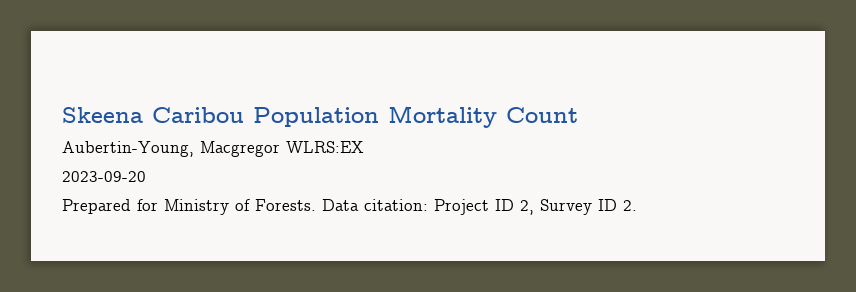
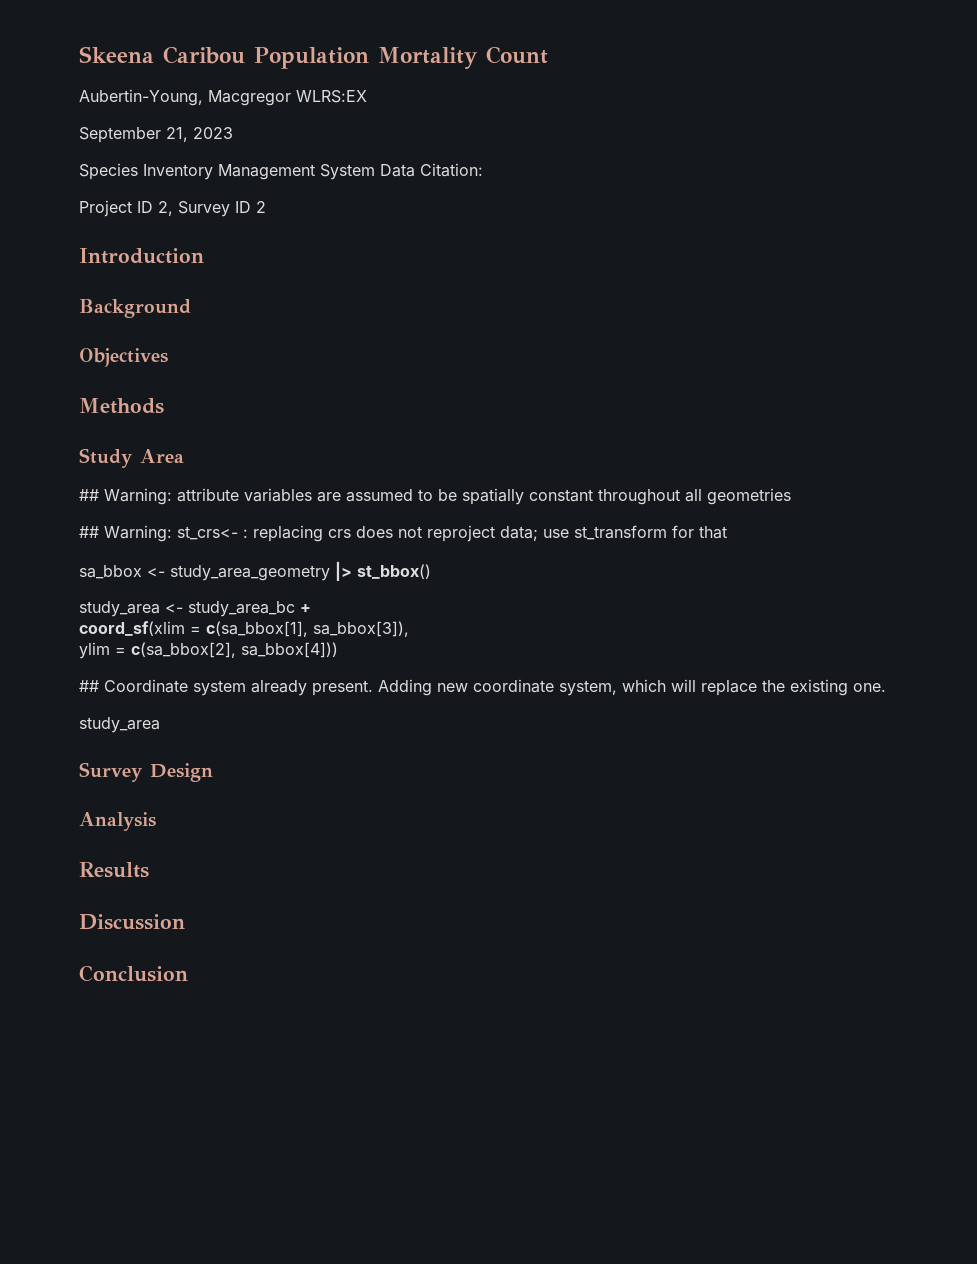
- 2023-09-20
- Prepared for Ministry of Forests. Data citation: Project ID 2, Survey ID 2.
+ September 21, 2023
+ Species Inventory Management System Data Citation:
+ Project ID 2, Survey ID 2
+ Introduction
+ Background
+ Objectives
+ Methods
+ Study Area
+ ## Warning: attribute variables are assumed to be spatially constant throughout all geometries
+ ## Warning: st_crs<- : replacing crs does not reproject data; use st_transform for that
+ sa_bbox <- study_area_geometry |> st_bbox()
+ study_area <- study_area_bc +
+ coord_sf(xlim = c(sa_bbox[1], sa_bbox[3]),
+ ylim = c(sa_bbox[2], sa_bbox[4]))
+ ## Coordinate system already present. Adding new coordinate system, which will replace the existing one.
+ study_area
+ Survey Design
+ Analysis
+ Results
+ Discussion
+ Conclusion

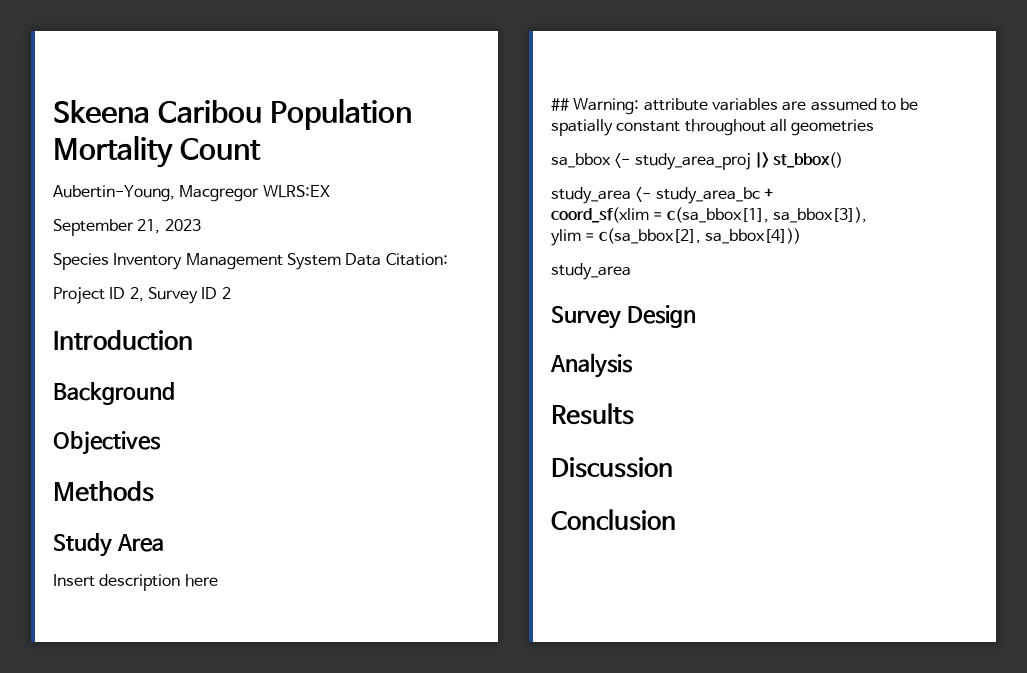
+ Insert description here
- ## Warning: st_crs<- : replacing crs does not reproject data; use st_transform for that
- sa_bbox <- study_area_geometry |> st_bbox()
+ sa_bbox <- study_area_proj |> st_bbox()
- ## Coordinate system already present. Adding new coordinate system, which will replace the existing one.

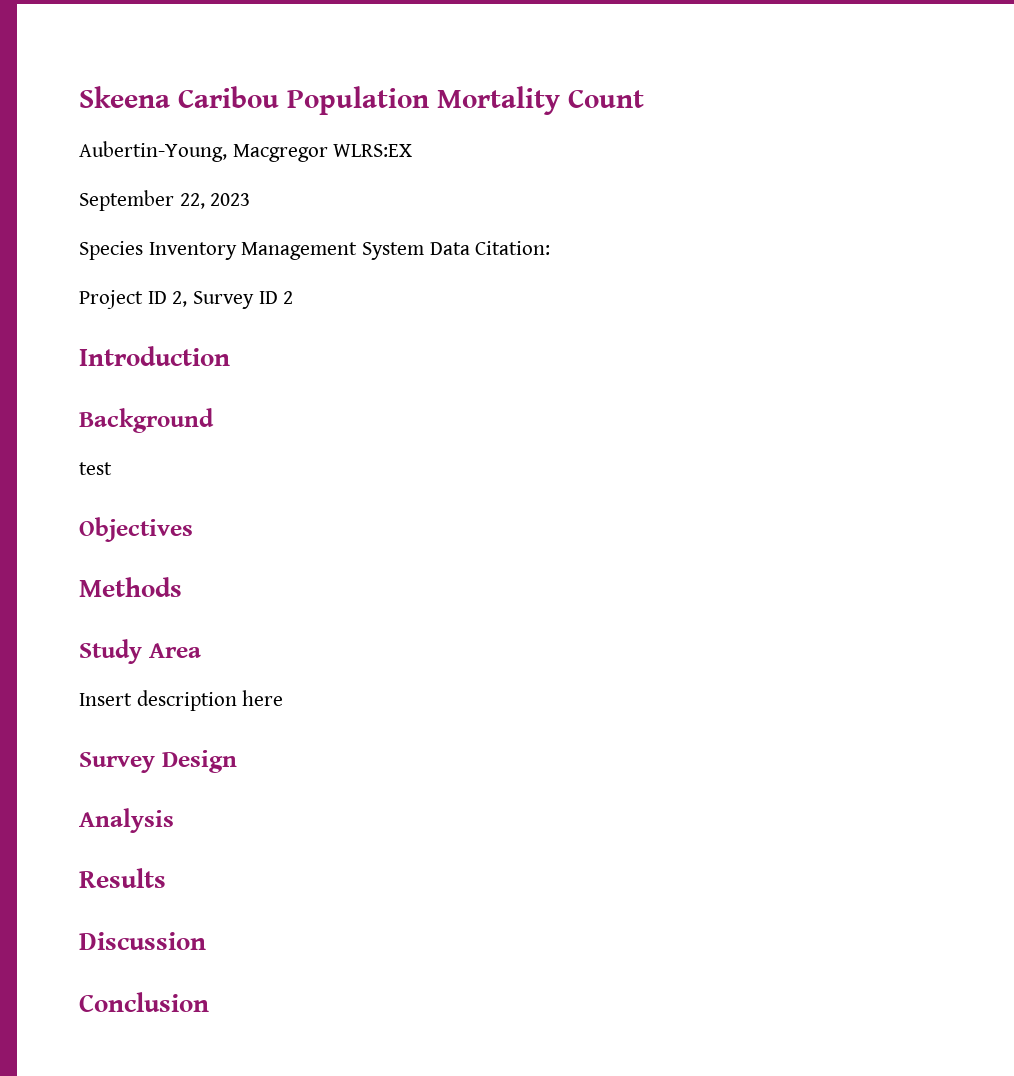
- September 21, 2023
+ September 22, 2023
+ test
- ## Warning: attribute variables are assumed to be spatially constant throughout all geometries
- sa_bbox <- study_area_proj |> st_bbox()
- study_area <- study_area_bc +
- coord_sf(xlim = c(sa_bbox[1], sa_bbox[3]),
- ylim = c(sa_bbox[2], sa_bbox[4]))
- study_area

